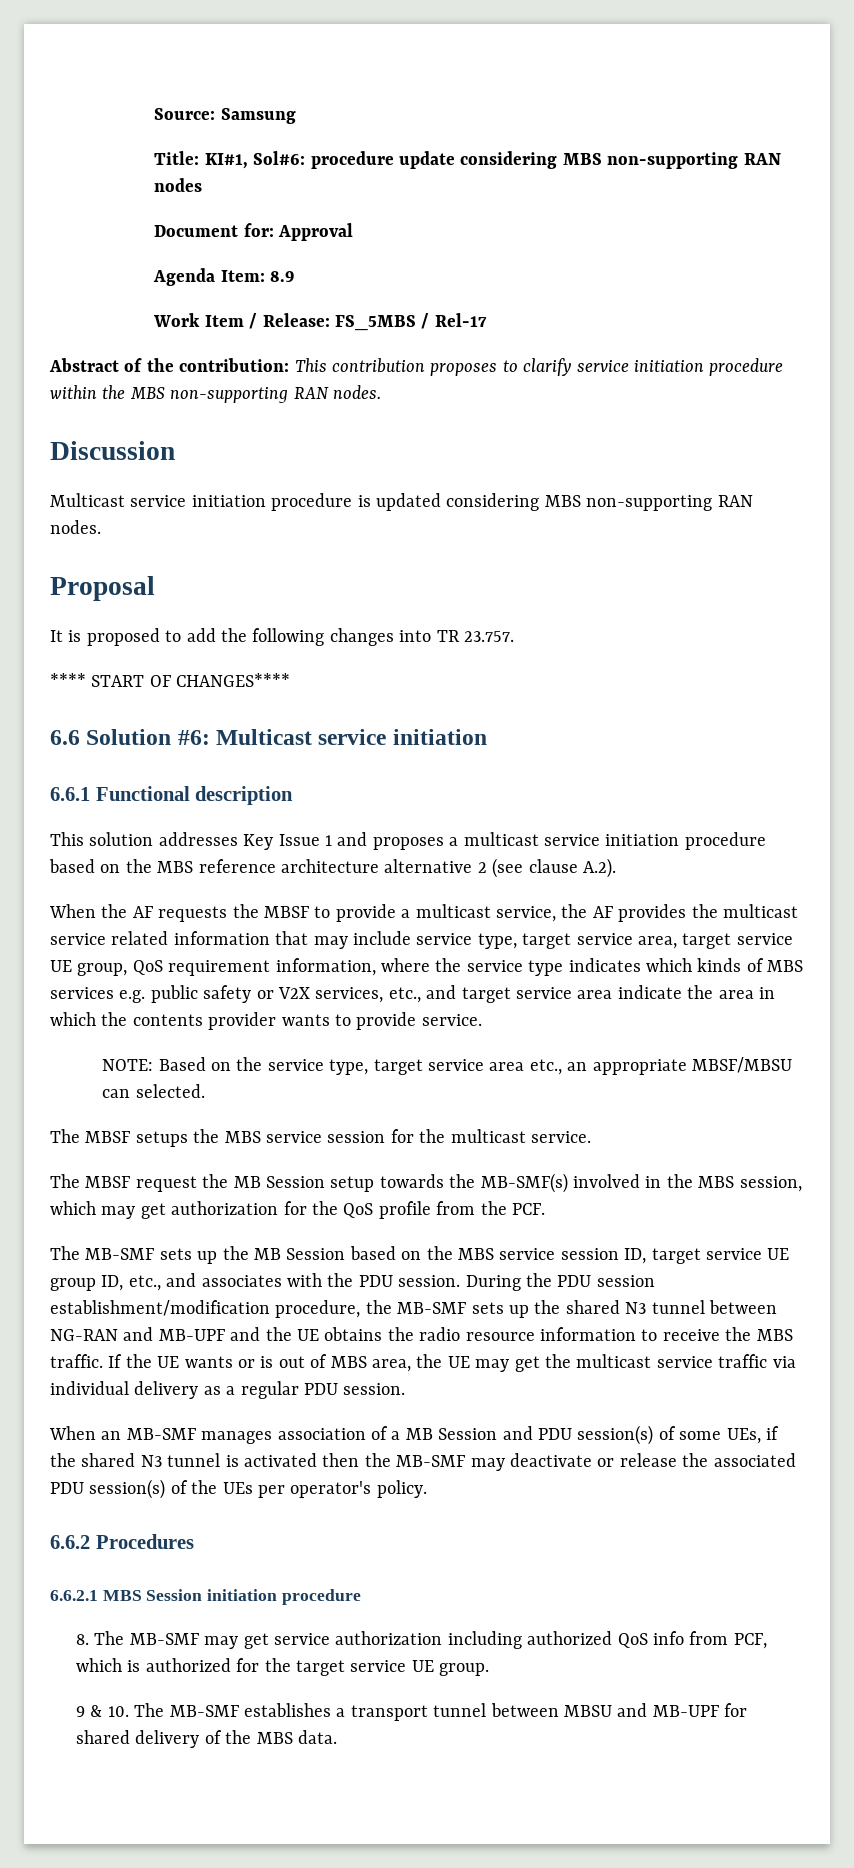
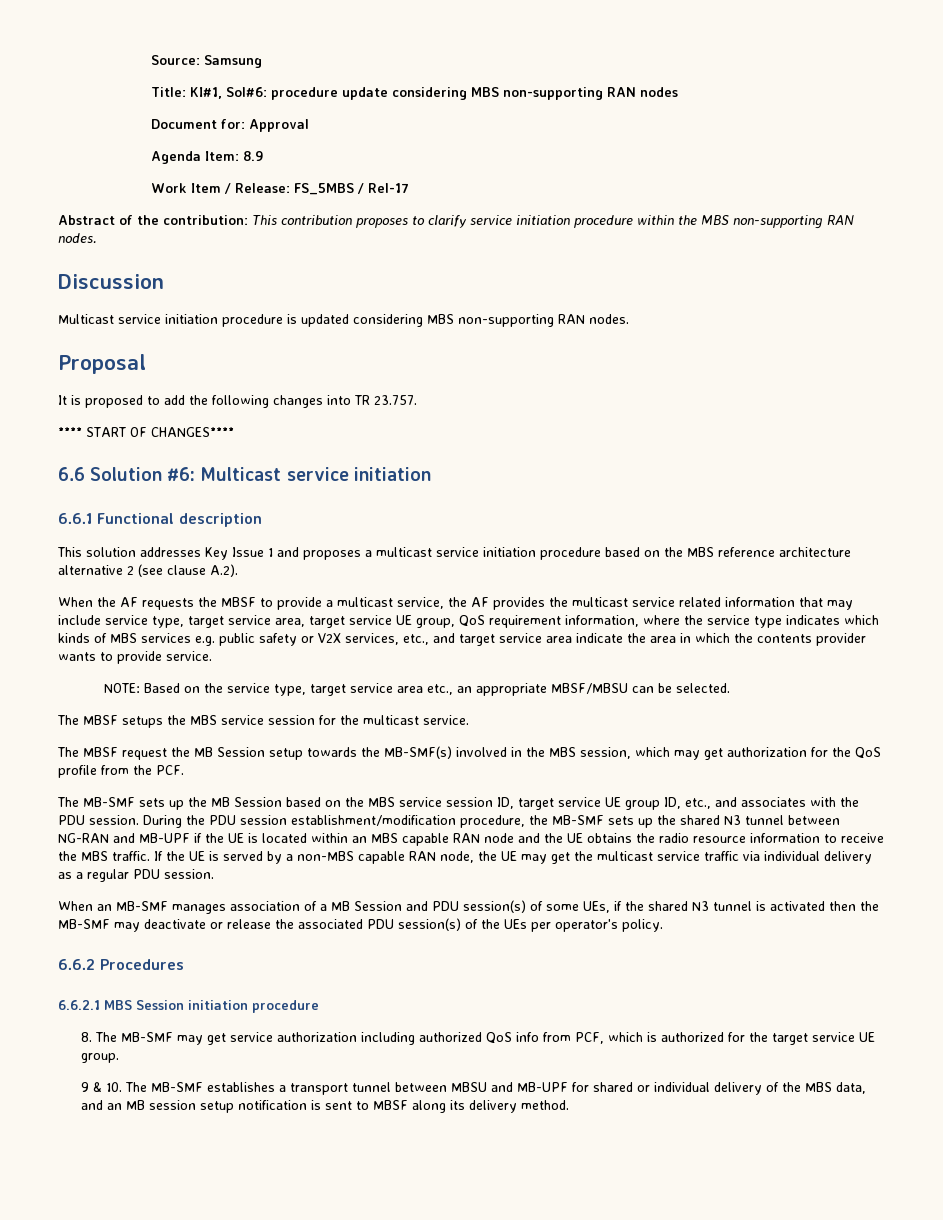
- NOTE: Based on the service type, target service area etc., an appropriate MBSF/MBSU can selected.
+ NOTE: Based on the service type, target service area etc., an appropriate MBSF/MBSU can be selected.
- During the PDU session establishment/modification procedure, the MB-SMF sets up the shared N3 tunnel between NG-RAN and MB-UPF and the UE obtains the radio resource information to receive the MBS traffic.
+ During the PDU session establishment/modification procedure, the MB-SMF sets up the shared N3 tunnel between NG-RAN and MB-UPF if the UE is located within an MBS capable RAN node and the UE obtains the radio resource information to receive the MBS traffic.
- If the UE wants or is out of MBS area, the UE may get the multicast service traffic via individual delivery as a regular PDU session.
+ If the UE is served by a non-MBS capable RAN node, the UE may get the multicast service traffic via individual delivery as a regular PDU session.
- 9 & 10. The MB-SMF establishes a transport tunnel between MBSU and MB-UPF for shared delivery of the MBS data.
+ 9 & 10. The MB-SMF establishes a transport tunnel between MBSU and MB-UPF for shared or individual delivery of the MBS data, and an MB session setup notification is sent to MBSF along its delivery method.

